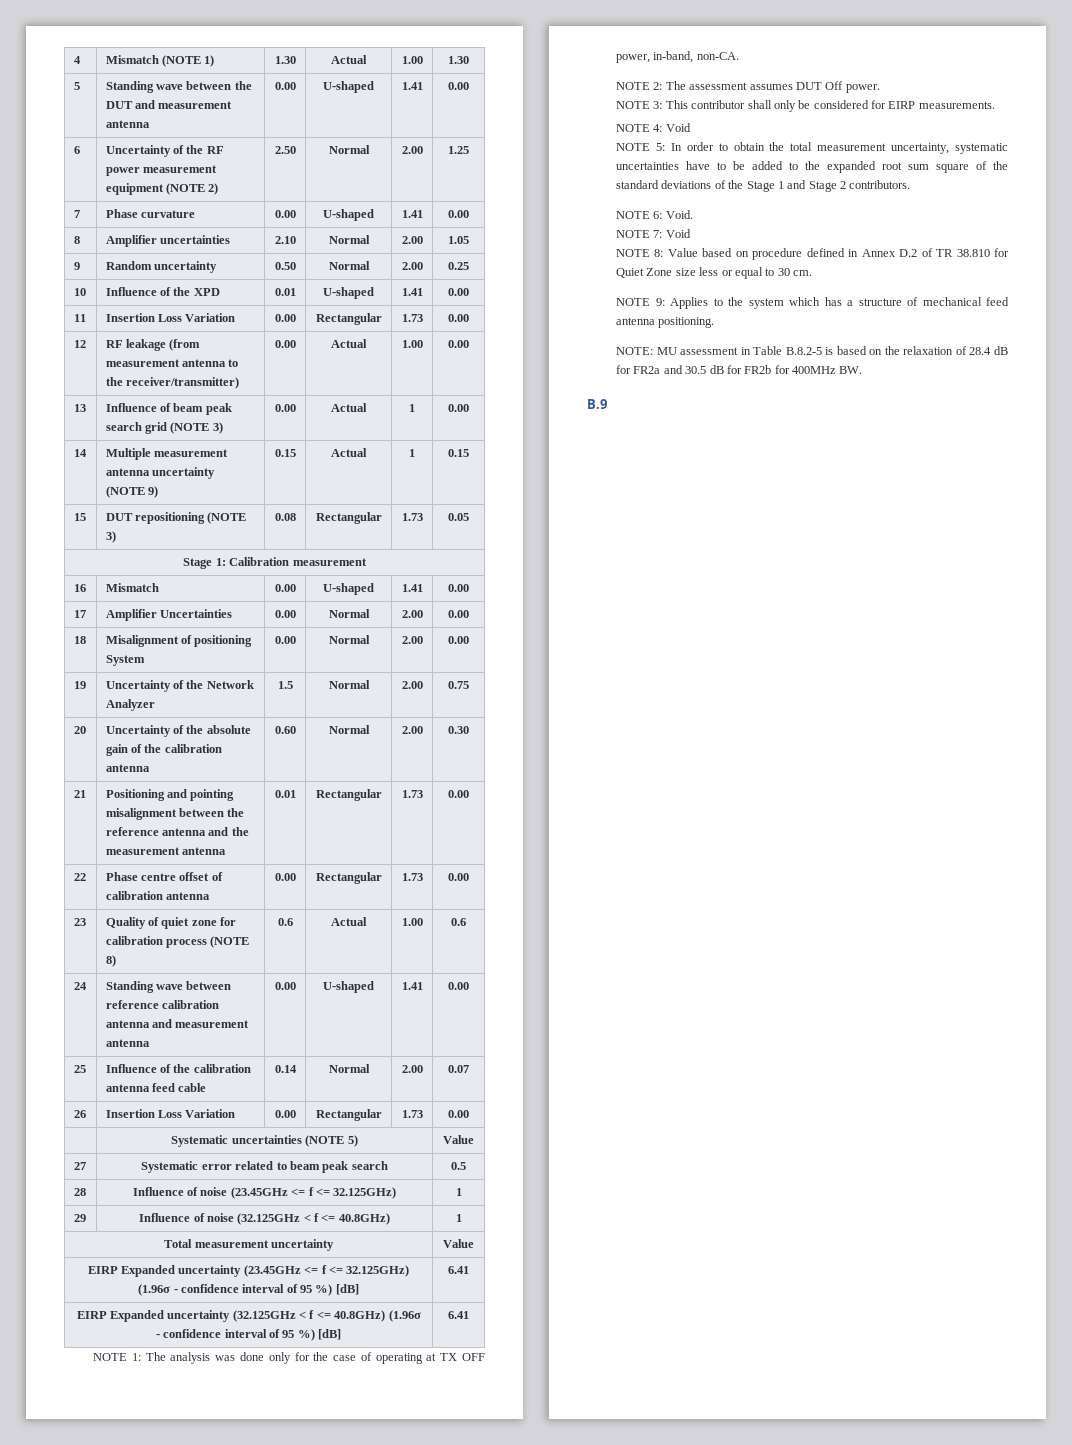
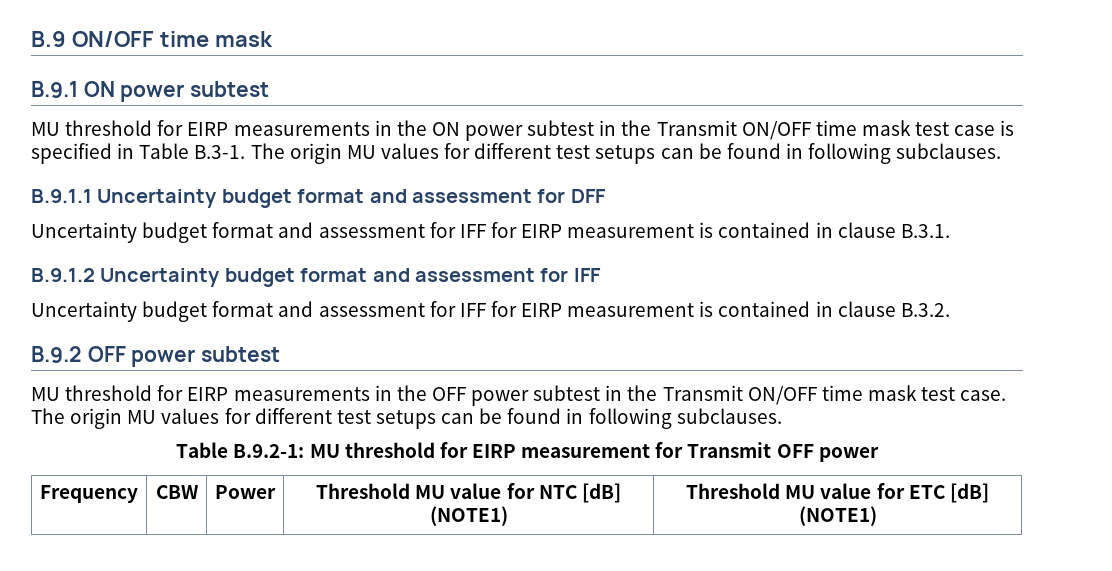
- 4 | Mismatch (NOTE 1) | 1.30 | Actual | 1.00 | 1.30
- 5 | Standing wave between the DUT and measurement antenna | 0.00 | U-shaped | 1.41 | 0.00
- 6 | Uncertainty of the RF power measurement equipment (NOTE 2) | 2.50 | Normal | 2.00 | 1.25
- 7 | Phase curvature | 0.00 | U-shaped | 1.41 | 0.00
- 8 | Amplifier uncertainties | 2.10 | Normal | 2.00 | 1.05
- 9 | Random uncertainty | 0.50 | Normal | 2.00 | 0.25
- 10 | Influence of the XPD | 0.01 | U-shaped | 1.41 | 0.00
- 11 | Insertion Loss Variation | 0.00 | Rectangular | 1.73 | 0.00
- 12 | RF leakage (from measurement antenna to the receiver/transmitter) | 0.00 | Actual | 1.00 | 0.00
- 13 | Influence of beam peak search grid (NOTE 3) | 0.00 | Actual | 1 | 0.00
- 14 | Multiple measurement antenna uncertainty (NOTE 9) | 0.15 | Actual | 1 | 0.15
- 15 | DUT repositioning (NOTE 3) | 0.08 | Rectangular | 1.73 | 0.05
- Stage 1: Calibration measurement
- 16 | Mismatch | 0.00 | U-shaped | 1.41 | 0.00
- 17 | Amplifier Uncertainties | 0.00 | Normal | 2.00 | 0.00
- 18 | Misalignment of positioning System | 0.00 | Normal | 2.00 | 0.00
- 19 | Uncertainty of the Network Analyzer | 1.5 | Normal | 2.00 | 0.75
- 20 | Uncertainty of the absolute gain of the calibration antenna | 0.60 | Normal | 2.00 | 0.30
- 21 | Positioning and pointing misalignment between the reference antenna and the measurement antenna | 0.01 | Rectangular | 1.73 | 0.00
- 22 | Phase centre offset of calibration antenna | 0.00 | Rectangular | 1.73 | 0.00
- 23 | Quality of quiet zone for calibration process (NOTE 8) | 0.6 | Actual | 1.00 | 0.6
- 24 | Standing wave between reference calibration antenna and measurement antenna | 0.00 | U-shaped | 1.41 | 0.00
- 25 | Influence of the calibration antenna feed cable | 0.14 | Normal | 2.00 | 0.07
- 26 | Insertion Loss Variation | 0.00 | Rectangular | 1.73 | 0.00
- | Systematic uncertainties (NOTE 5) | Value
- 27 | Systematic error related to beam peak search | 0.5
- 28 | Influence of noise (23.45GHz <= f <= 32.125GHz) | 1
- 29 | Influence of noise (32.125GHz < f <= 40.8GHz) | 1
- Total measurement uncertainty | Value
- EIRP Expanded uncertainty (23.45GHz <= f <= 32.125GHz) (1.96σ - confidence interval of 95 %) [dB] | 6.41
- EIRP Expanded uncertainty (32.125GHz < f <= 40.8GHz) (1.96σ - confidence interval of 95 %) [dB] | 6.41
- NOTE 1: The analysis was done only for the case of operating at TX OFF power, in-band, non-CA.
- NOTE 2: The assessment assumes DUT Off power.
- NOTE 3: This contributor shall only be considered for EIRP measurements.
- NOTE 4: Void
- NOTE 5: In order to obtain the total measurement uncertainty, systematic uncertainties have to be added to the expanded root sum square of the standard deviations of the Stage 1 and Stage 2 contributors.
- NOTE 6: Void.
- NOTE 7: Void
- NOTE 8: Value based on procedure defined in Annex D.2 of TR 38.810 for Quiet Zone size less or equal to 30 cm.
- NOTE 9: Applies to the system which has a structure of mechanical feed antenna positioning.
- NOTE: MU assessment in Table B.8.2-5 is based on the relaxation of 28.4 dB for FR2a and 30.5 dB for FR2b for 400MHz BW.
- B.9
+ B.9 ON/OFF time mask
+ B.9.1 ON power subtest
+ MU threshold for EIRP measurements in the ON power subtest in the Transmit ON/OFF time mask test case is specified in Table B.3-1. The origin MU values for different test setups can be found in following subclauses.
+ B.9.1.1 Uncertainty budget format and assessment for DFF
+ Uncertainty budget format and assessment for IFF for EIRP measurement is contained in clause B.3.1.
+ B.9.1.2 Uncertainty budget format and assessment for IFF
+ Uncertainty budget format and assessment for IFF for EIRP measurement is contained in clause B.3.2.
+ B.9.2 OFF power subtest
+ MU threshold for EIRP measurements in the OFF power subtest in the Transmit ON/OFF time mask test case. The origin MU values for different test setups can be found in following subclauses.
+ Table B.9.2-1: MU threshold for EIRP measurement for Transmit OFF power
+ Frequency | CBW | Power | Threshold MU value for NTC [dB] (NOTE1) | Threshold MU value for ETC [dB] (NOTE1)

